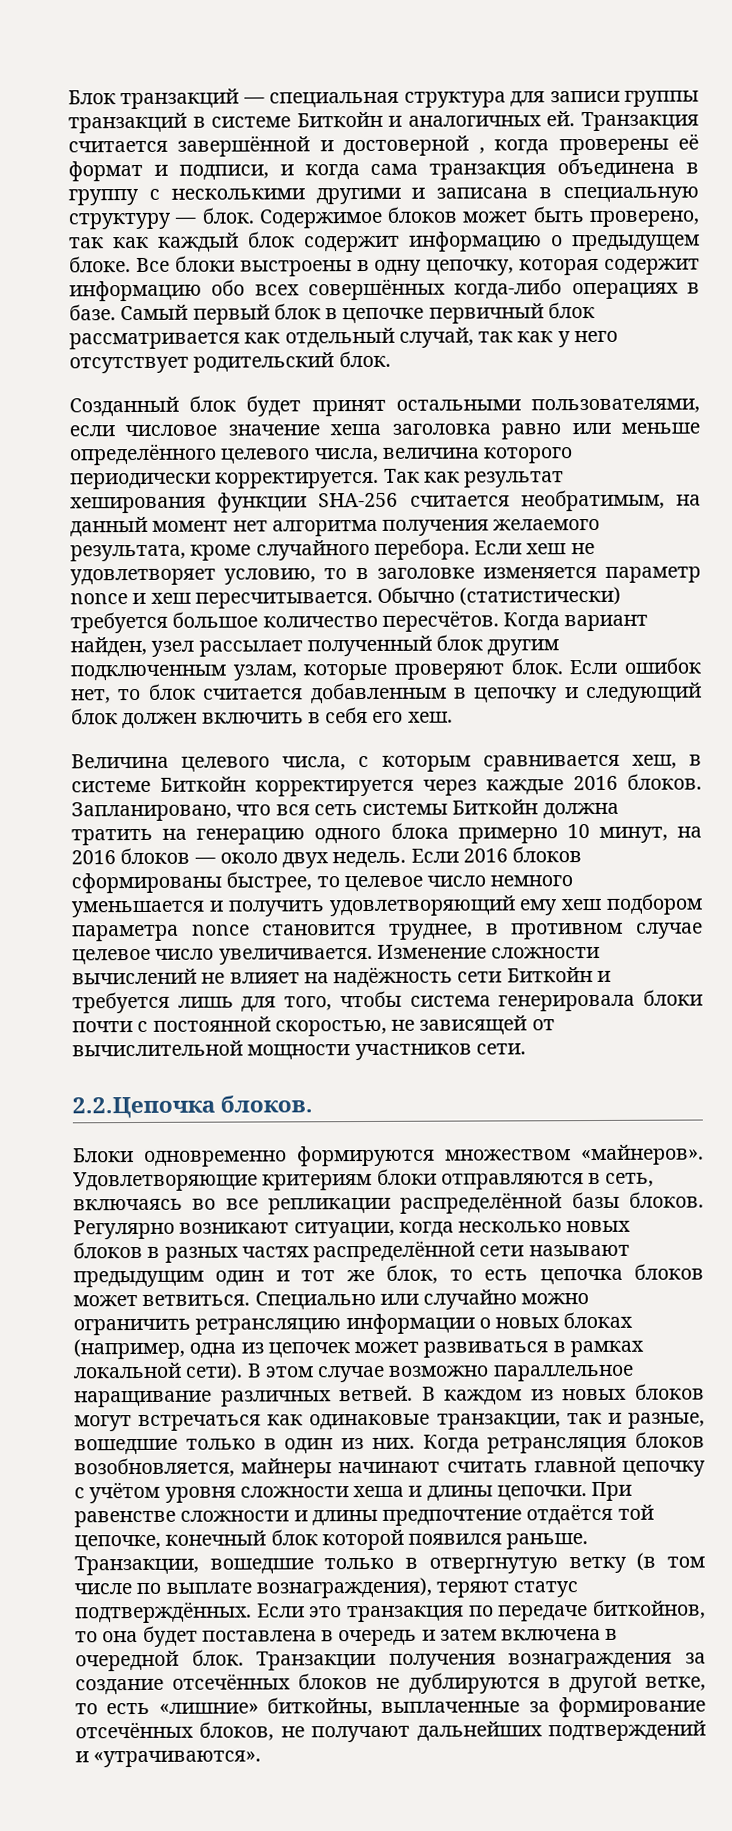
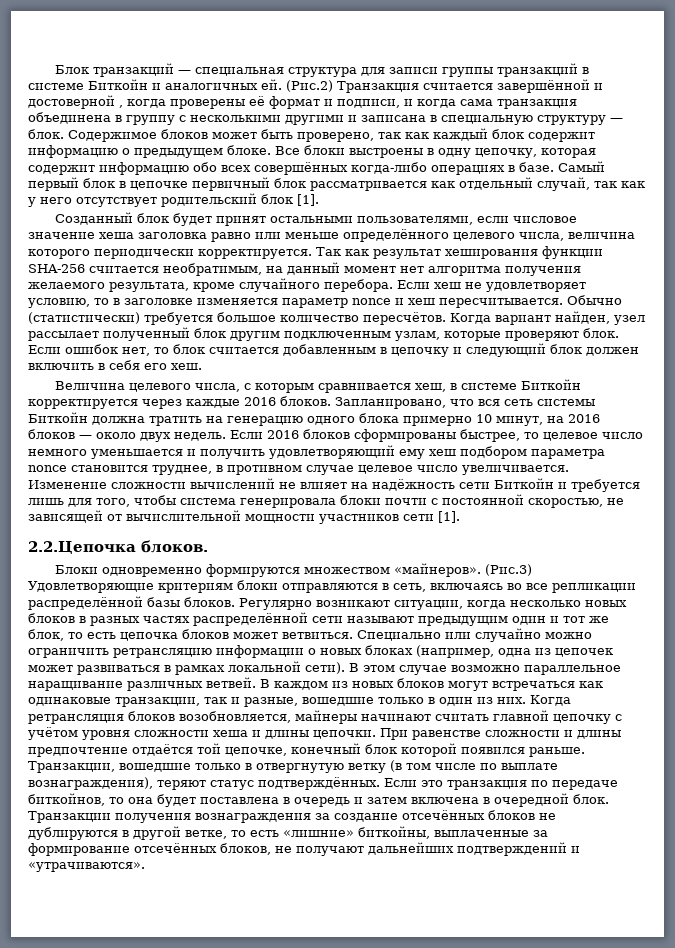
- Транзакция считается завершённой и достоверной , когда проверены её формат и подписи, и когда сама транзакция объединена в группу с несколькими другими и записана в специальную структуру — блок.
+ (Рис.2) Транзакция считается завершённой и достоверной , когда проверены её формат и подписи, и когда сама транзакция объединена в группу с несколькими другими и записана в специальную структуру — блок.
- Самый первый блок в цепочке первичный блок рассматривается как отдельный случай, так как у него отсутствует родительский блок.
+ Самый первый блок в цепочке первичный блок рассматривается как отдельный случай, так как у него отсутствует родительский блок [1].
- Изменение сложности вычислений не влияет на надёжность сети Биткойн и требуется лишь для того, чтобы система генерировала блоки почти с постоянной скоростью, не зависящей от вычислительной мощности участников сети.
+ Изменение сложности вычислений не влияет на надёжность сети Биткойн и требуется лишь для того, чтобы система генерировала блоки почти с постоянной скоростью, не зависящей от вычислительной мощности участников сети [1].
- Удовлетворяющие критериям блоки отправляются в сеть, включаясь во все репликации распределённой базы блоков.
+ (Рис.3) Удовлетворяющие критериям блоки отправляются в сеть, включаясь во все репликации распределённой базы блоков.

